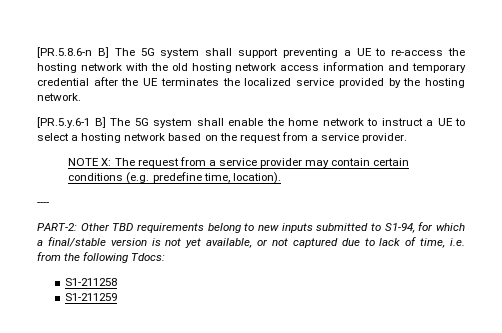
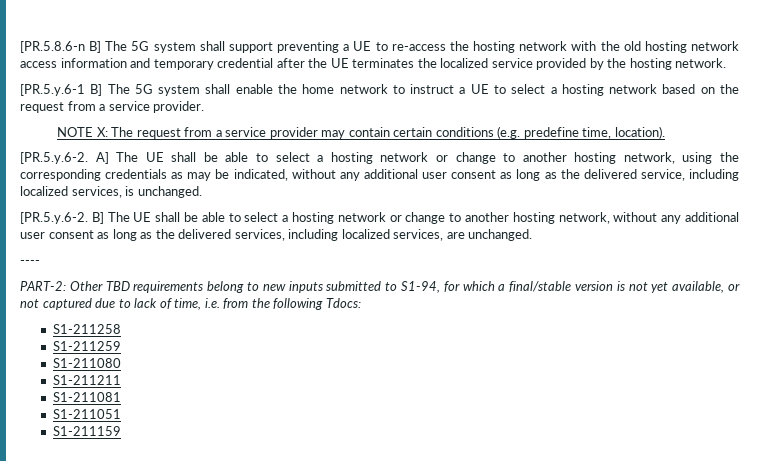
+ [PR.5.y.6-2. A] The UE shall be able to select a hosting network or change to another hosting network, using the corresponding credentials as may be indicated, without any additional user consent as long as the delivered service, including localized services, is unchanged.
+ [PR.5.y.6-2. B] The UE shall be able to select a hosting network or change to another hosting network, without any additional user consent as long as the delivered services, including localized services, are unchanged.
+ S1-211080
+ S1-211211
+ S1-211081
+ S1-211051
+ S1-211159

